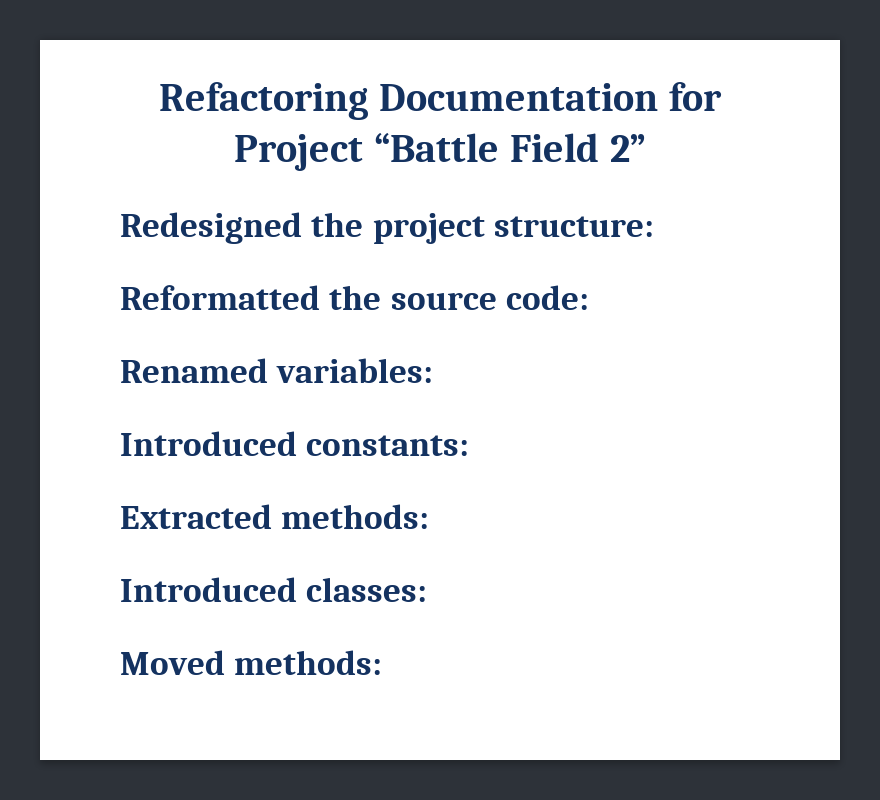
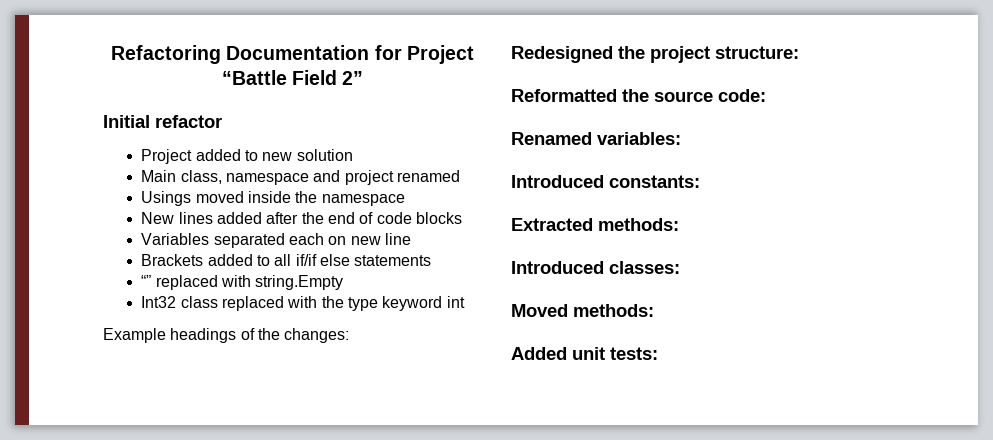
+ Initial refactor
+ Project added to new solution
+ Main class, namespace and project renamed
+ Usings moved inside the namespace
+ New lines added after the end of code blocks
+ Variables separated each on new line
+ Brackets added to all if/if else statements
+ “” replaced with string.Empty
+ Int32 class replaced with the type keyword int
+ Example headings of the changes:
+ Added unit tests:

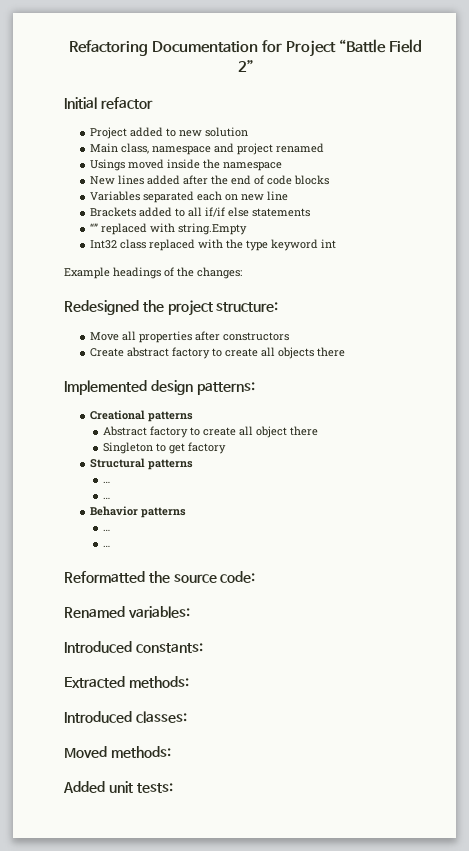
+ Move all properties after constructors
+ Create abstract factory to create all objects there
+ Implemented design patterns:
+ Creational patterns
+ Abstract factory to create all object there
+ Singleton to get factory
+ Structural patterns
+ …
+ …
+ Behavior patterns
+ …
+ …

